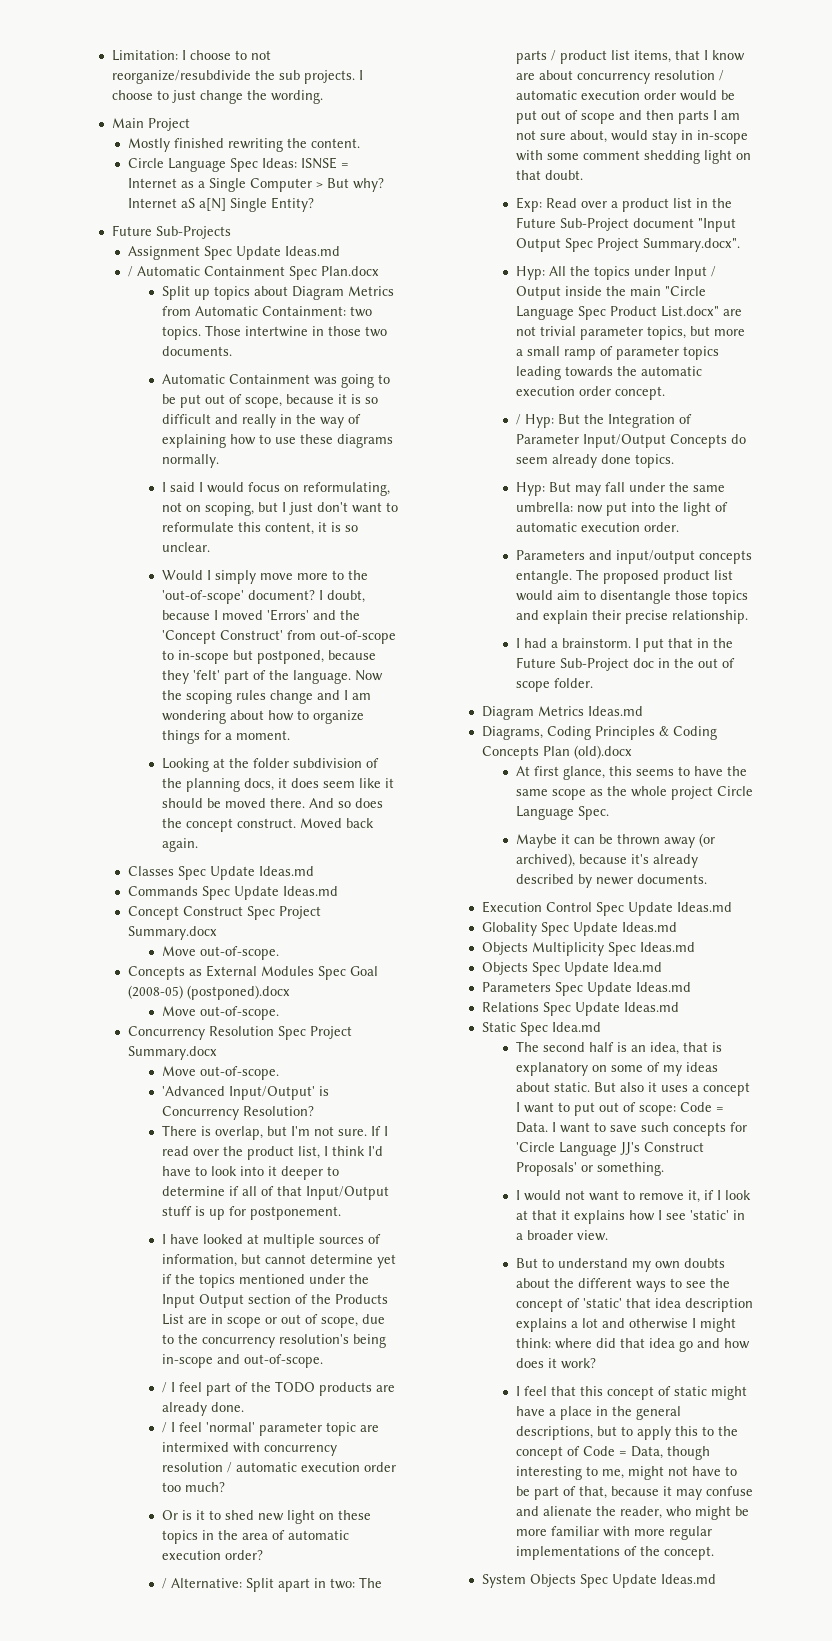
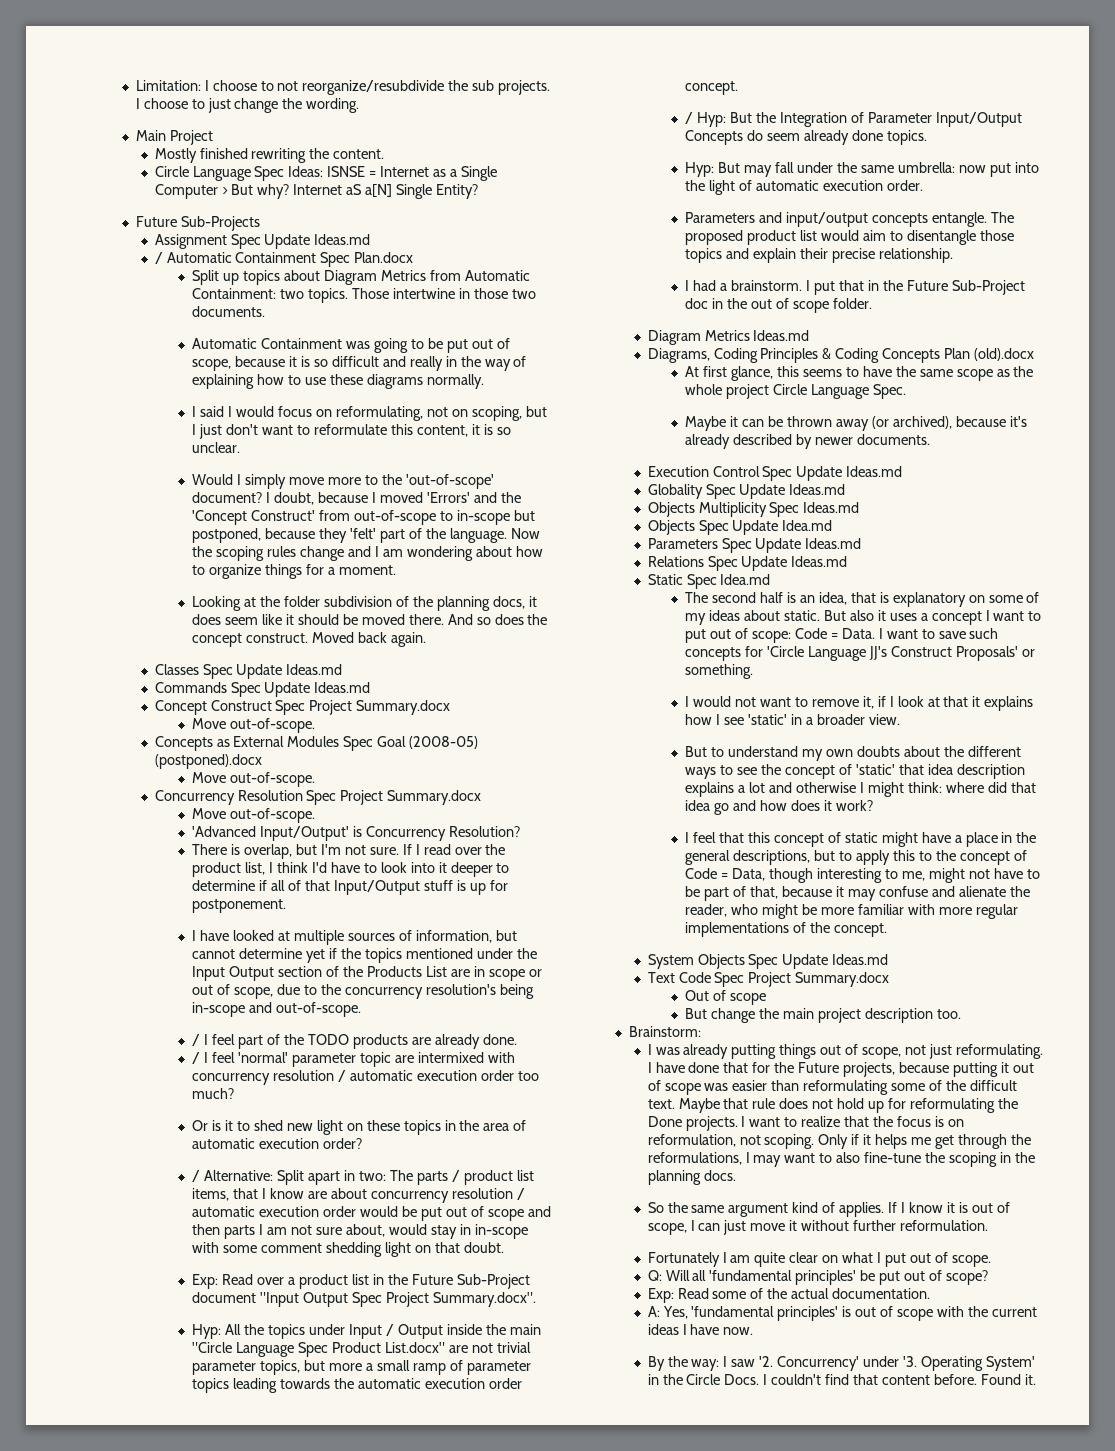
+ Text Code Spec Project Summary.docx
+ Out of scope
+ But change the main project description too.
+ Brainstorm:
+ I was already putting things out of scope, not just reformulating. I have done that for the Future projects, because putting it out of scope was easier than reformulating some of the difficult text. Maybe that rule does not hold up for reformulating the Done projects. I want to realize that the focus is on reformulation, not scoping. Only if it helps me get through the reformulations, I may want to also fine-tune the scoping in the planning docs.
+ So the same argument kind of applies. If I know it is out of scope, I can just move it without further reformulation.
+ Fortunately I am quite clear on what I put out of scope.
+ Q: Will all 'fundamental principles' be put out of scope?
+ Exp: Read some of the actual documentation.
+ A: Yes, 'fundamental principles' is out of scope with the current ideas I have now.
+ By the way: I saw '2. Concurrency' under '3. Operating System' in the Circle Docs. I couldn't find that content before. Found it.

